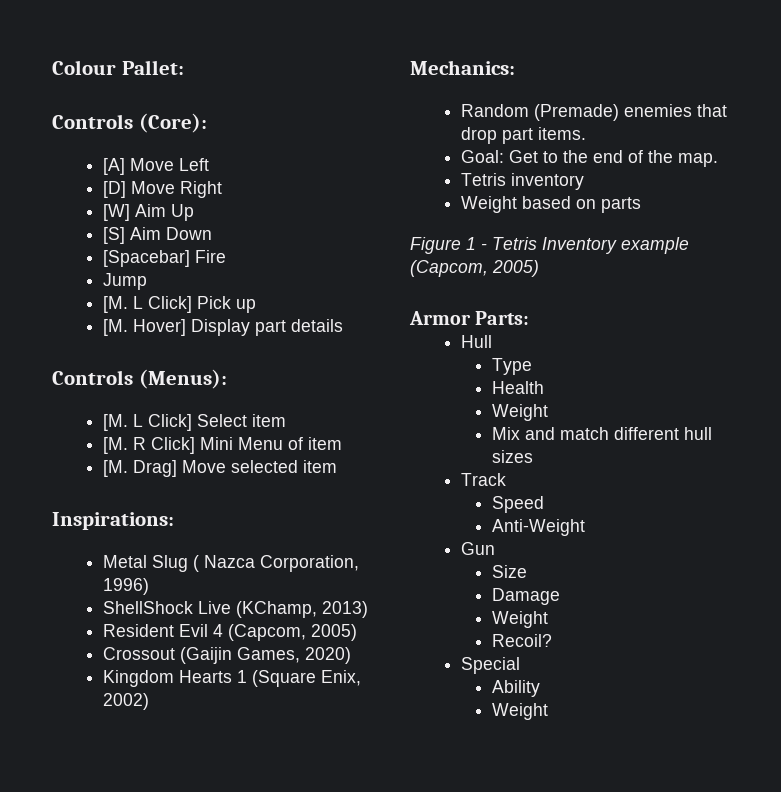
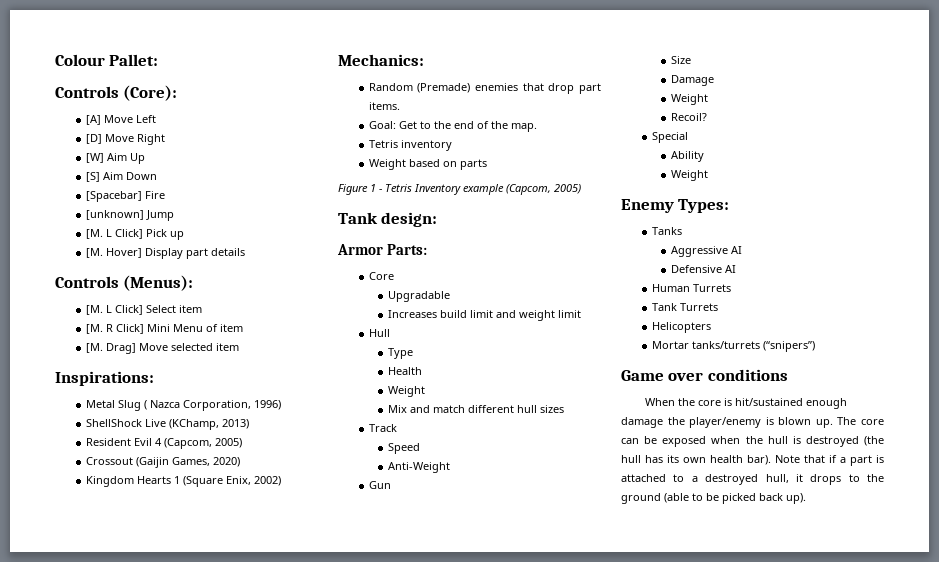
- Jump
+ [unknown] Jump
+ Tank design:
+ Core
+ Upgradable
+ Increases build limit and weight limit
+ Enemy Types:
+ Tanks
+ Aggressive AI
+ Defensive AI
+ Human Turrets
+ Tank Turrets
+ Helicopters
+ Mortar tanks/turrets (“snipers”)
+ Game over conditions
+ When the core is hit/sustained enough damage the player/enemy is blown up. The core can be exposed when the hull is destroyed (the hull has its own health bar). Note that if a part is attached to a destroyed hull, it drops to the ground (able to be picked back up).

